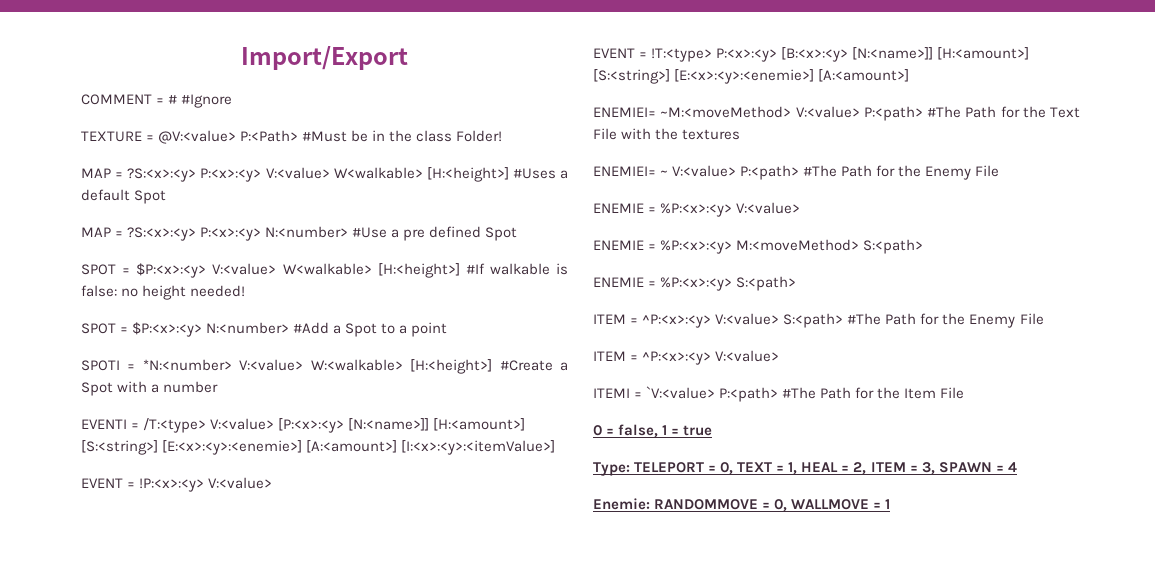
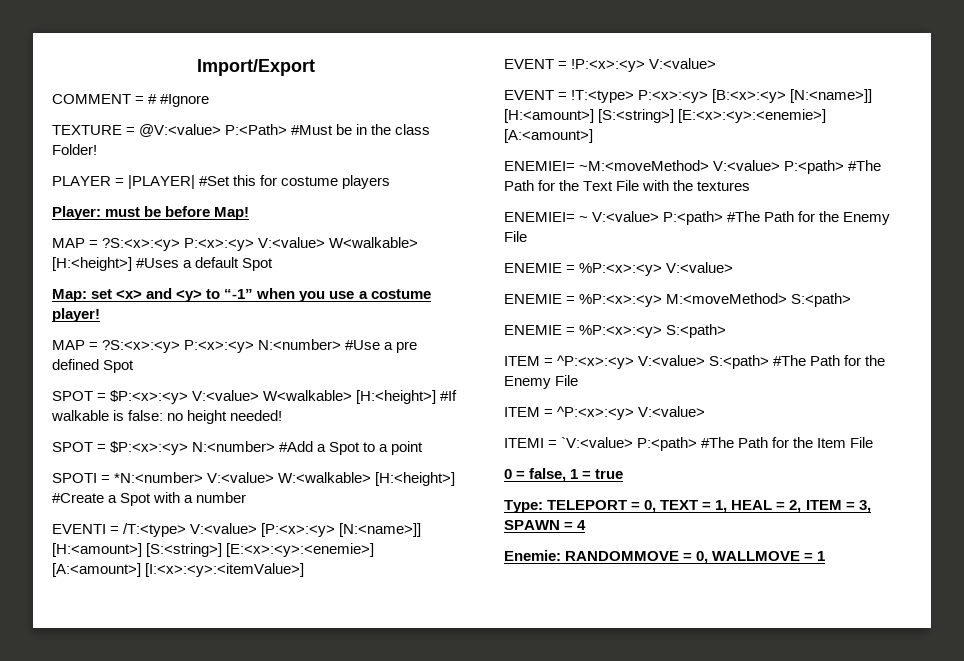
+ PLAYER = |PLAYER| #Set this for costume players
+ Player: must be before Map!
+ Map: set <x> and <y> to “-1” when you use a costume player!

